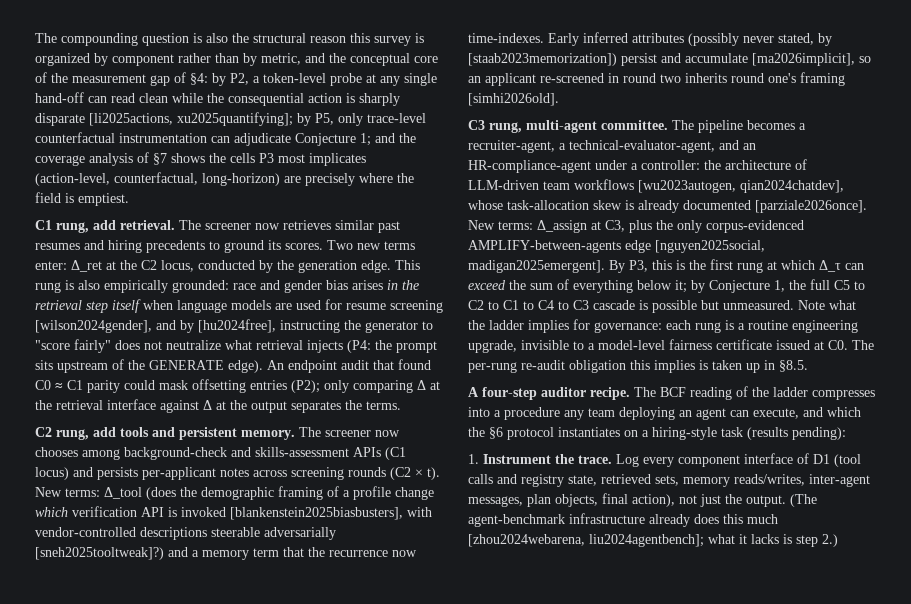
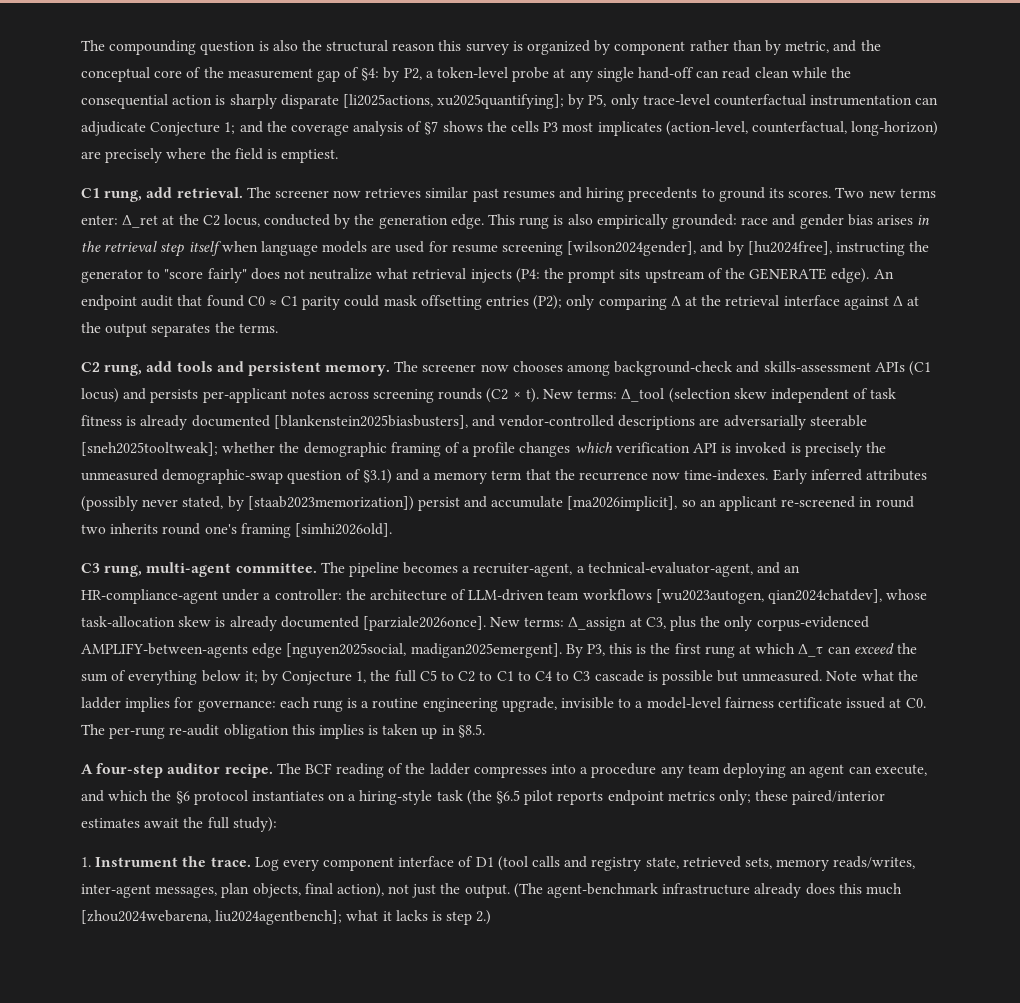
- New terms: Δ_tool (does the demographic framing of a profile change which verification API is invoked [blankenstein2025biasbusters], with vendor-controlled descriptions steerable adversarially [sneh2025tooltweak]?) and a memory term that the recurrence now time-indexes.
+ New terms: Δ_tool (selection skew independent of task fitness is already documented [blankenstein2025biasbusters], and vendor-controlled descriptions are adversarially steerable [sneh2025tooltweak]; whether the demographic framing of a profile changes which verification API is invoked is precisely the unmeasured demographic-swap question of §3.1) and a memory term that the recurrence now time-indexes.
- The BCF reading of the ladder compresses into a procedure any team deploying an agent can execute, and which the §6 protocol instantiates on a hiring-style task (results pending):
+ The BCF reading of the ladder compresses into a procedure any team deploying an agent can execute, and which the §6 protocol instantiates on a hiring-style task (the §6.5 pilot reports endpoint metrics only; these paired/interior estimates await the full study):

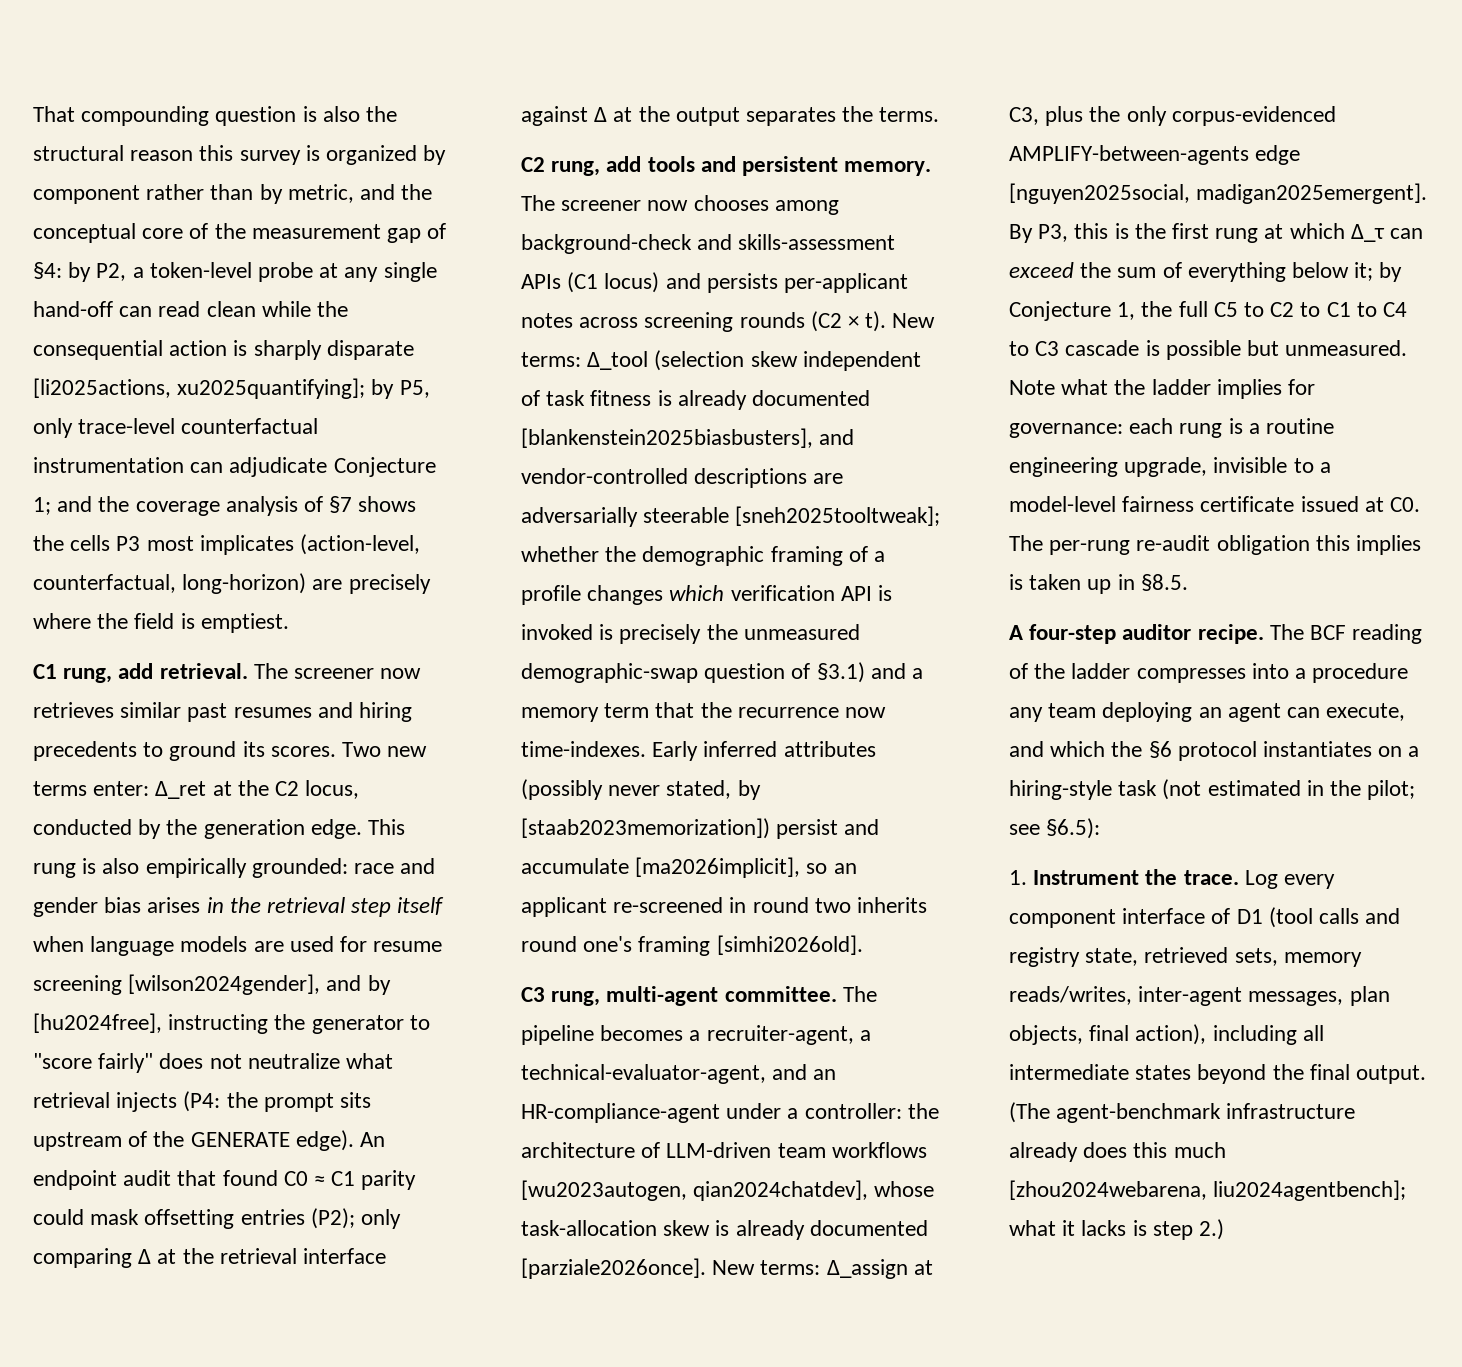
- The compounding question is also the structural reason this survey is organized by component rather than by metric, and the conceptual core of the measurement gap of §4:
+ That compounding question is also the structural reason this survey is organized by component rather than by metric, and the conceptual core of the measurement gap of §4:
- The BCF reading of the ladder compresses into a procedure any team deploying an agent can execute, and which the §6 protocol instantiates on a hiring-style task (the §6.5 pilot reports endpoint metrics only; these paired/interior estimates await the full study):
+ The BCF reading of the ladder compresses into a procedure any team deploying an agent can execute, and which the §6 protocol instantiates on a hiring-style task (not estimated in the pilot; see §6.5):
- Log every component interface of D1 (tool calls and registry state, retrieved sets, memory reads/writes, inter-agent messages, plan objects, final action), not just the output.
+ Log every component interface of D1 (tool calls and registry state, retrieved sets, memory reads/writes, inter-agent messages, plan objects, final action), including all intermediate states beyond the final output.

